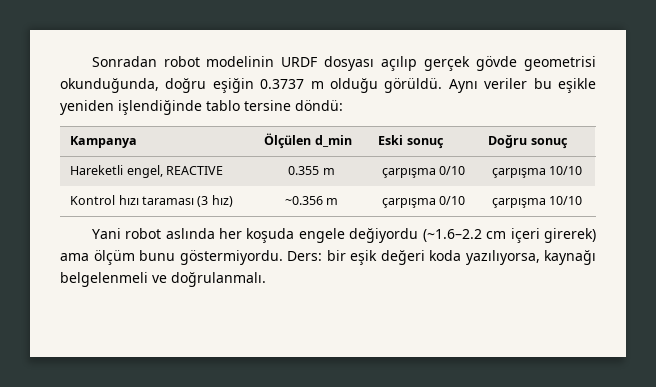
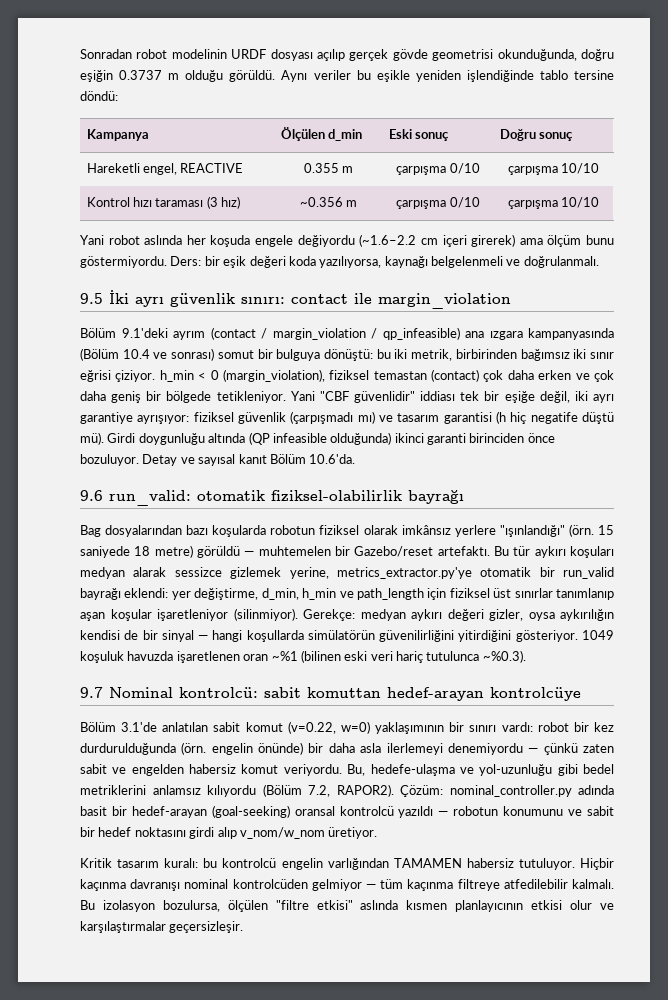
+ 9.5 İki ayrı güvenlik sınırı: contact ile margin_violation
+ Bölüm 9.1'deki ayrım (contact / margin_violation / qp_infeasible) ana ızgara kampanyasında (Bölüm 10.4 ve sonrası) somut bir bulguya dönüştü: bu iki metrik, birbirinden bağımsız iki sınır eğrisi çiziyor. h_min < 0 (margin_violation), fiziksel temastan (contact) çok daha erken ve çok daha geniş bir bölgede tetikleniyor. Yani "CBF güvenlidir" iddiası tek bir eşiğe değil, iki ayrı garantiye ayrışıyor: fiziksel güvenlik (çarpışmadı mı) ve tasarım garantisi (h hiç negatife düştü mü). Girdi doygunluğu altında (QP infeasible olduğunda) ikinci garanti birinciden önce bozuluyor. Detay ve sayısal kanıt Bölüm 10.6'da.
+ 9.6 run_valid: otomatik fiziksel-olabilirlik bayrağı
+ Bag dosyalarından bazı koşularda robotun fiziksel olarak imkânsız yerlere "ışınlandığı" (örn. 15 saniyede 18 metre) görüldü — muhtemelen bir Gazebo/reset artefaktı. Bu tür aykırı koşuları medyan alarak sessizce gizlemek yerine, metrics_extractor.py'ye otomatik bir run_valid bayrağı eklendi: yer değiştirme, d_min, h_min ve path_length için fiziksel üst sınırlar tanımlanıp aşan koşular işaretleniyor (silinmiyor). Gerekçe: medyan aykırı değeri gizler, oysa aykırılığın kendisi de bir sinyal — hangi koşullarda simülatörün güvenilirliğini yitirdiğini gösteriyor. 1049 koşuluk havuzda işaretlenen oran ~%1 (bilinen eski veri hariç tutulunca ~%0.3).
+ 9.7 Nominal kontrolcü: sabit komuttan hedef-arayan kontrolcüye
+ Bölüm 3.1'de anlatılan sabit komut (v=0.22, w=0) yaklaşımının bir sınırı vardı: robot bir kez durdurulduğunda (örn. engelin önünde) bir daha asla ilerlemeyi denemiyordu — çünkü zaten sabit ve engelden habersiz komut veriyordu. Bu, hedefe-ulaşma ve yol-uzunluğu gibi bedel metriklerini anlamsız kılıyordu (Bölüm 7.2, RAPOR2). Çözüm: nominal_controller.py adında basit bir hedef-arayan (goal-seeking) oransal kontrolcü yazıldı — robotun konumunu ve sabit bir hedef noktasını girdi alıp v_nom/w_nom üretiyor.
+ Kritik tasarım kuralı: bu kontrolcü engelin varlığından TAMAMEN habersiz tutuluyor. Hiçbir kaçınma davranışı nominal kontrolcüden gelmiyor — tüm kaçınma filtreye atfedilebilir kalmalı. Bu izolasyon bozulursa, ölçülen "filtre etkisi" aslında kısmen planlayıcının etkisi olur ve karşılaştırmalar geçersizleşir.

